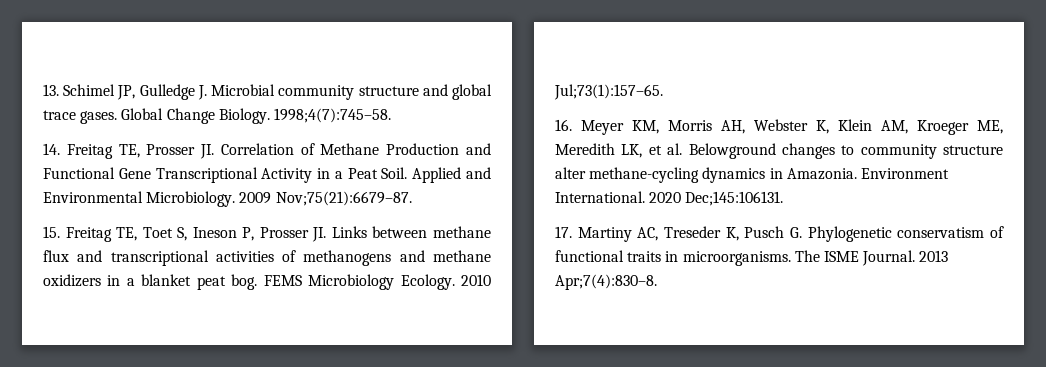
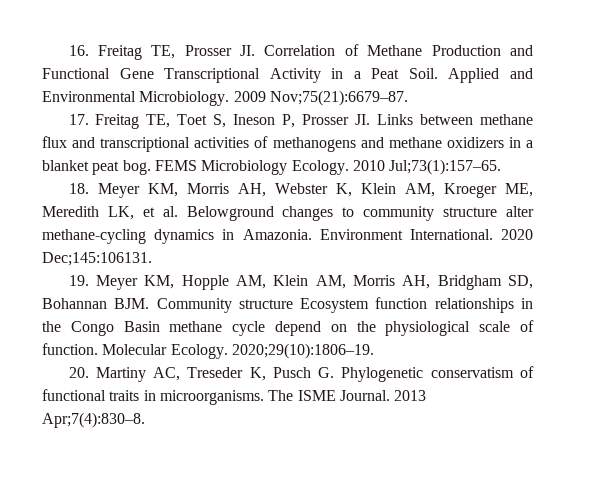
- 13. Schimel JP, Gulledge J. Microbial community structure and global trace gases. Global Change Biology. 1998;4(7):745–58.
- 14. Freitag TE, Prosser JI. Correlation of Methane Production and Functional Gene Transcriptional Activity in a Peat Soil.
+ 16. Freitag TE, Prosser JI. Correlation of Methane Production and Functional Gene Transcriptional Activity in a Peat Soil.
- 15. Freitag TE, Toet S, Ineson P, Prosser JI. Links between methane flux and transcriptional activities of methanogens and methane oxidizers in a blanket peat bog.
+ 17. Freitag TE, Toet S, Ineson P, Prosser JI. Links between methane flux and transcriptional activities of methanogens and methane oxidizers in a blanket peat bog.
- 16. Meyer KM, Morris AH, Webster K, Klein AM, Kroeger ME, Meredith LK, et al. Belowground changes to community structure alter methane-cycling dynamics in Amazonia.
+ 18. Meyer KM, Morris AH, Webster K, Klein AM, Kroeger ME, Meredith LK, et al. Belowground changes to community structure alter methane-cycling dynamics in Amazonia.
- 17. Martiny AC, Treseder K, Pusch G. Phylogenetic conservatism of functional traits in microorganisms.
+ 19. Meyer KM, Hopple AM, Klein AM, Morris AH, Bridgham SD, Bohannan BJM. Community structure Ecosystem function relationships in the Congo Basin methane cycle depend on the physiological scale of function. Molecular Ecology. 2020;29(10):1806–19.
+ 20. Martiny AC, Treseder K, Pusch G. Phylogenetic conservatism of functional traits in microorganisms.

